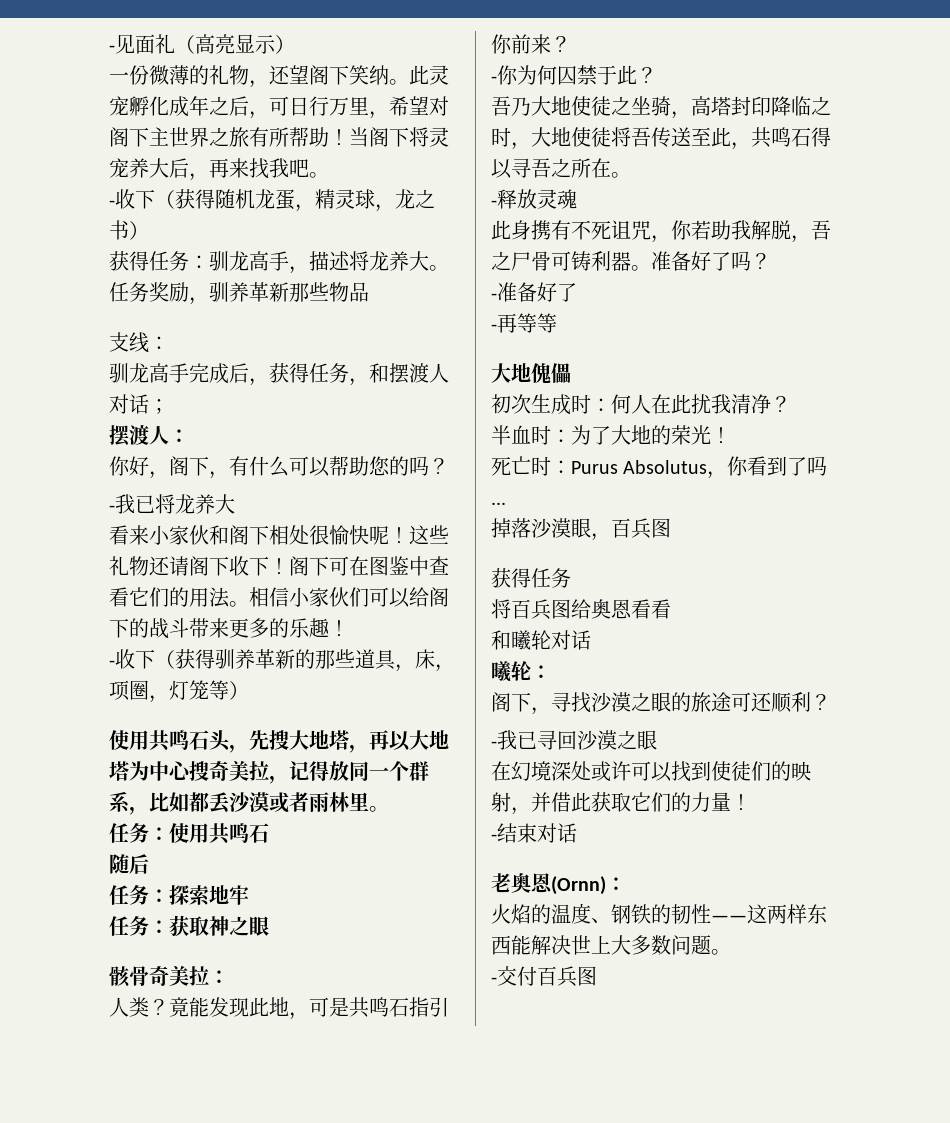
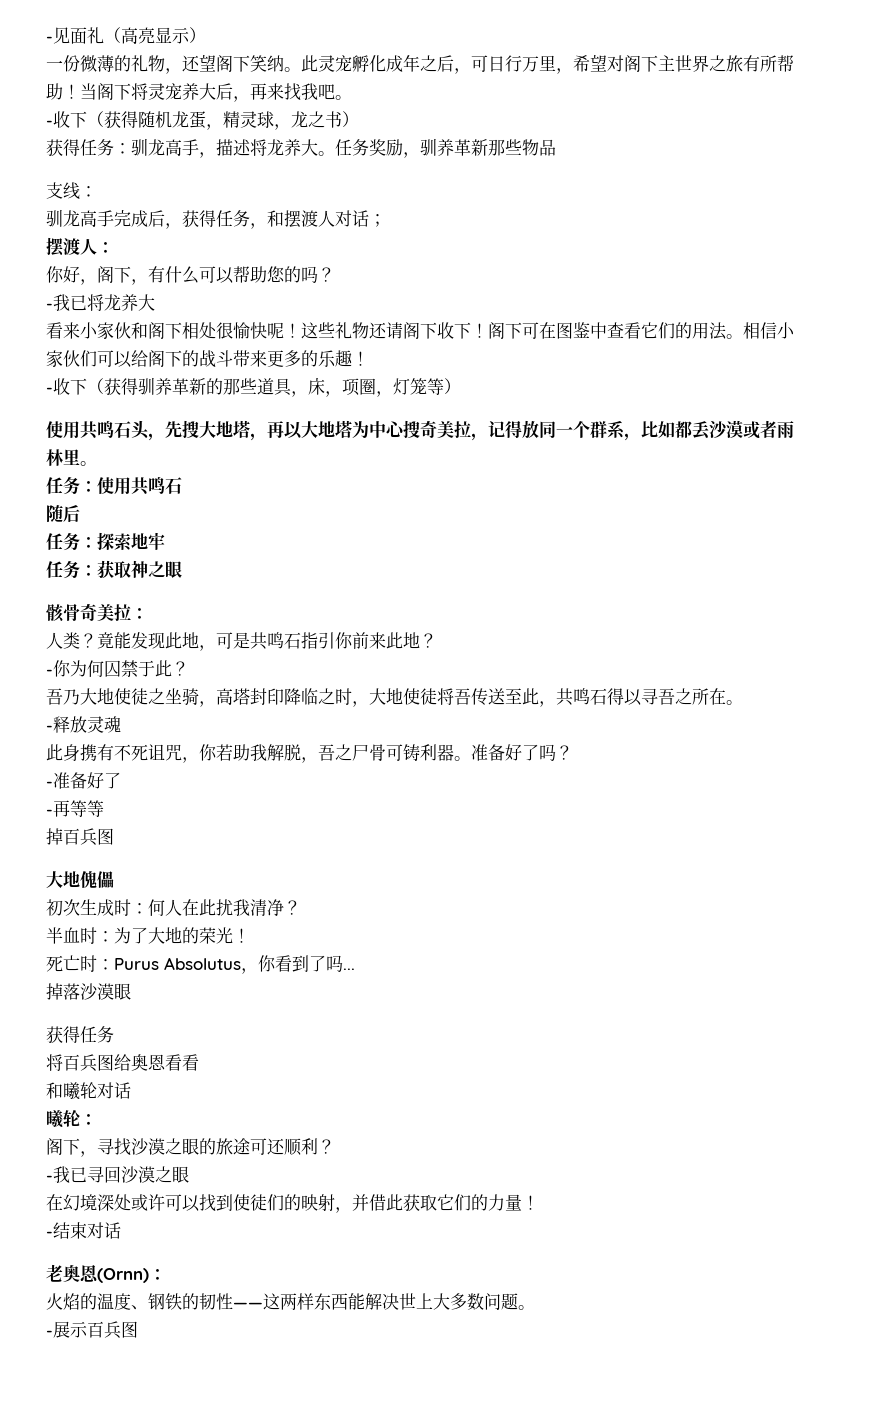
- 竟能发现此地，可是共鸣石指引你前来？
+ 竟能发现此地，可是共鸣石指引你前来此地？
+ 掉百兵图
- 掉落沙漠眼，百兵图
+ 掉落沙漠眼
- -交付百兵图
+ -展示百兵图

